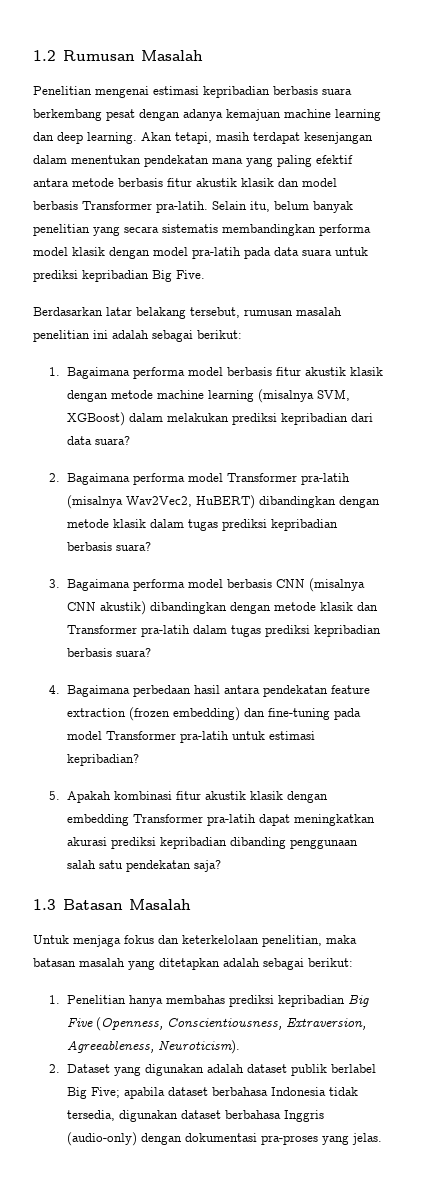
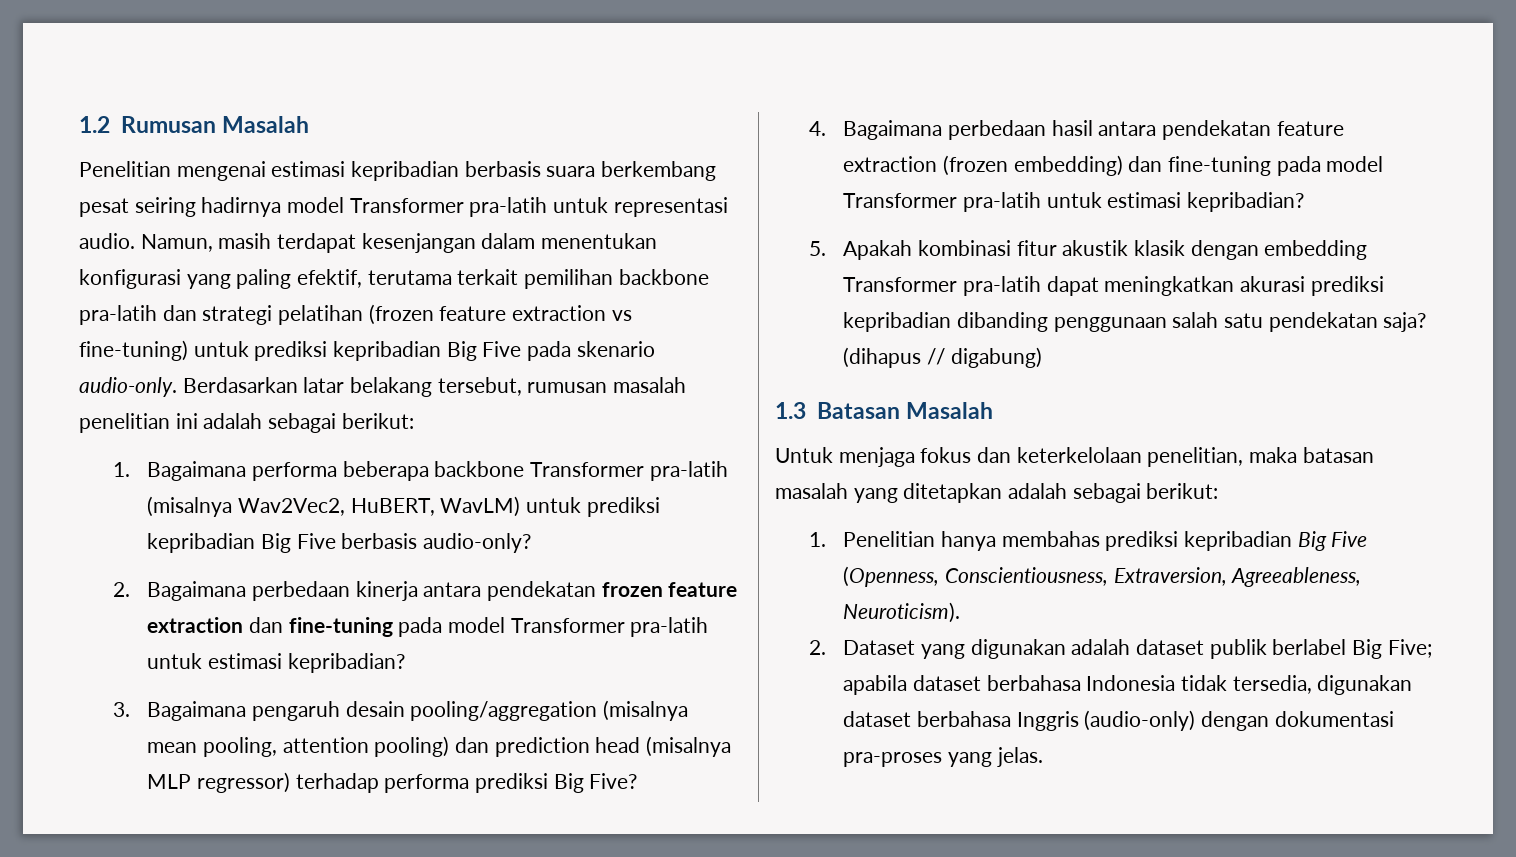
- Penelitian mengenai estimasi kepribadian berbasis suara berkembang pesat dengan adanya kemajuan machine learning dan deep learning. Akan tetapi, masih terdapat kesenjangan dalam menentukan pendekatan mana yang paling efektif antara metode berbasis fitur akustik klasik dan model berbasis Transformer pra-latih. Selain itu, belum banyak penelitian yang secara sistematis membandingkan performa model klasik dengan model pra-latih pada data suara untuk prediksi kepribadian Big Five.
- Berdasarkan latar belakang tersebut, rumusan masalah penelitian ini adalah sebagai berikut:
+ Penelitian mengenai estimasi kepribadian berbasis suara berkembang pesat seiring hadirnya model Transformer pra-latih untuk representasi audio. Namun, masih terdapat kesenjangan dalam menentukan konfigurasi yang paling efektif, terutama terkait pemilihan backbone pra-latih dan strategi pelatihan (frozen feature extraction vs fine-tuning) untuk prediksi kepribadian Big Five pada skenario audio-only. Berdasarkan latar belakang tersebut, rumusan masalah penelitian ini adalah sebagai berikut:
- 1. Bagaimana performa model berbasis fitur akustik klasik dengan metode machine learning (misalnya SVM, XGBoost) dalam melakukan prediksi kepribadian dari data suara?
- 2. Bagaimana performa model Transformer pra-latih (misalnya Wav2Vec2, HuBERT) dibandingkan dengan metode klasik dalam tugas prediksi kepribadian berbasis suara?
- 3. Bagaimana performa model berbasis CNN (misalnya CNN akustik) dibandingkan dengan metode klasik dan Transformer pra-latih dalam tugas prediksi kepribadian berbasis suara?
+ 1. Bagaimana performa beberapa backbone Transformer pra-latih (misalnya Wav2Vec2, HuBERT, WavLM) untuk prediksi kepribadian Big Five berbasis audio-only?
+ 2. Bagaimana perbedaan kinerja antara pendekatan frozen feature extraction dan fine-tuning pada model Transformer pra-latih untuk estimasi kepribadian?
+ 3. Bagaimana pengaruh desain pooling/aggregation (misalnya mean pooling, attention pooling) dan prediction head (misalnya MLP regressor) terhadap performa prediksi Big Five?
+ (dihapus // digabung)

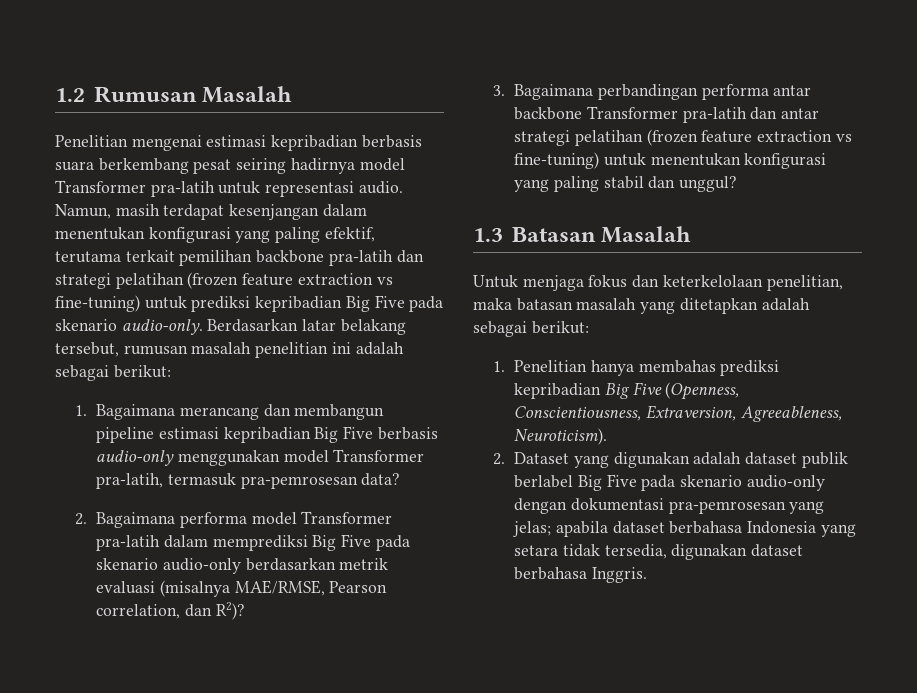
- 1. Bagaimana performa beberapa backbone Transformer pra-latih (misalnya Wav2Vec2, HuBERT, WavLM) untuk prediksi kepribadian Big Five berbasis audio-only?
- 2. Bagaimana perbedaan kinerja antara pendekatan frozen feature extraction dan fine-tuning pada model Transformer pra-latih untuk estimasi kepribadian?
- 3. Bagaimana pengaruh desain pooling/aggregation (misalnya mean pooling, attention pooling) dan prediction head (misalnya MLP regressor) terhadap performa prediksi Big Five?
- 4. Bagaimana perbedaan hasil antara pendekatan feature extraction (frozen embedding) dan fine-tuning pada model Transformer pra-latih untuk estimasi kepribadian?
- 5. Apakah kombinasi fitur akustik klasik dengan embedding Transformer pra-latih dapat meningkatkan akurasi prediksi kepribadian dibanding penggunaan salah satu pendekatan saja? (dihapus // digabung)
+ 1. Bagaimana merancang dan membangun pipeline estimasi kepribadian Big Five berbasis audio-only menggunakan model Transformer pra-latih, termasuk pra-pemrosesan data?
+ 2. Bagaimana performa model Transformer pra-latih dalam memprediksi Big Five pada skenario audio-only berdasarkan metrik evaluasi (misalnya MAE/RMSE, Pearson correlation, dan R2)?
+ 3. Bagaimana perbandingan performa antar backbone Transformer pra-latih dan antar strategi pelatihan (frozen feature extraction vs fine-tuning) untuk menentukan konfigurasi yang paling stabil dan unggul?
- 2. Dataset yang digunakan adalah dataset publik berlabel Big Five; apabila dataset berbahasa Indonesia tidak tersedia, digunakan dataset berbahasa Inggris (audio-only) dengan dokumentasi pra-proses yang jelas.
+ 2. Dataset yang digunakan adalah dataset publik berlabel Big Five pada skenario audio-only dengan dokumentasi pra-pemrosesan yang jelas; apabila dataset berbahasa Indonesia yang setara tidak tersedia, digunakan dataset berbahasa Inggris.

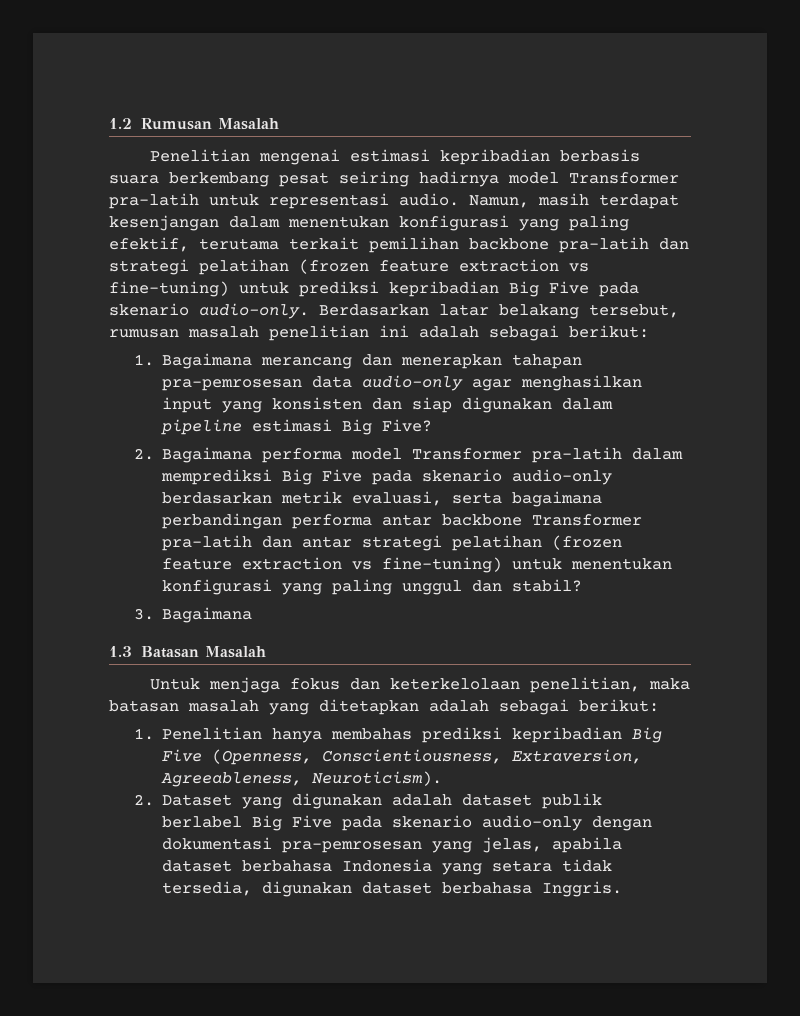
- 1. Bagaimana merancang dan membangun pipeline estimasi kepribadian Big Five berbasis audio-only menggunakan model Transformer pra-latih, termasuk pra-pemrosesan data?
+ 1. Bagaimana merancang dan menerapkan tahapan pra-pemrosesan data audio-only agar menghasilkan input yang konsisten dan siap digunakan dalam pipeline estimasi Big Five?
- 2. Bagaimana performa model Transformer pra-latih dalam memprediksi Big Five pada skenario audio-only berdasarkan metrik evaluasi (misalnya MAE/RMSE, Pearson correlation, dan R2)?
- 3. Bagaimana perbandingan performa antar backbone Transformer pra-latih dan antar strategi pelatihan (frozen feature extraction vs fine-tuning) untuk menentukan konfigurasi yang paling stabil dan unggul?
+ 2. Bagaimana performa model Transformer pra-latih dalam memprediksi Big Five pada skenario audio-only berdasarkan metrik evaluasi, serta bagaimana perbandingan performa antar backbone Transformer pra-latih dan antar strategi pelatihan (frozen feature extraction vs fine-tuning) untuk menentukan konfigurasi yang paling unggul dan stabil?
+ 3. Bagaimana
- 2. Dataset yang digunakan adalah dataset publik berlabel Big Five pada skenario audio-only dengan dokumentasi pra-pemrosesan yang jelas; apabila dataset berbahasa Indonesia yang setara tidak tersedia, digunakan dataset berbahasa Inggris.
+ 2. Dataset yang digunakan adalah dataset publik berlabel Big Five pada skenario audio-only dengan dokumentasi pra-pemrosesan yang jelas, apabila dataset berbahasa Indonesia yang setara tidak tersedia, digunakan dataset berbahasa Inggris.

